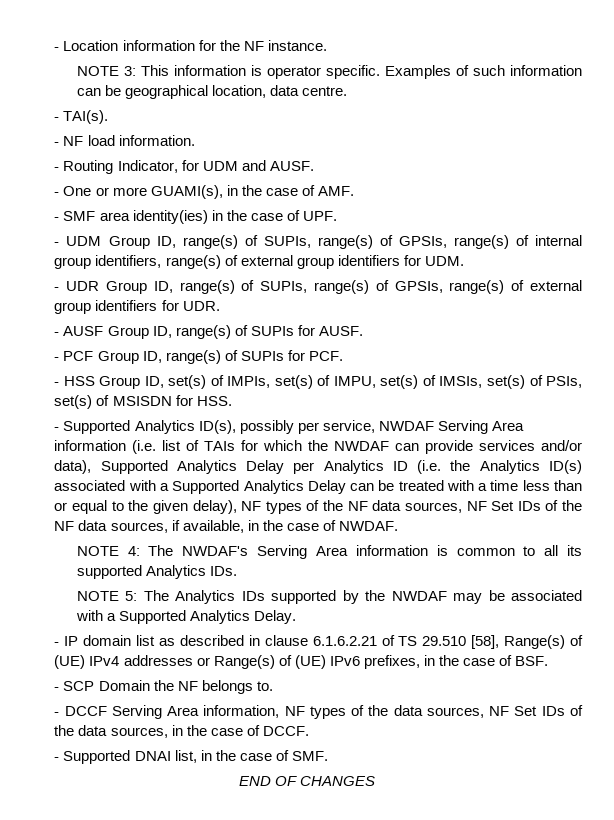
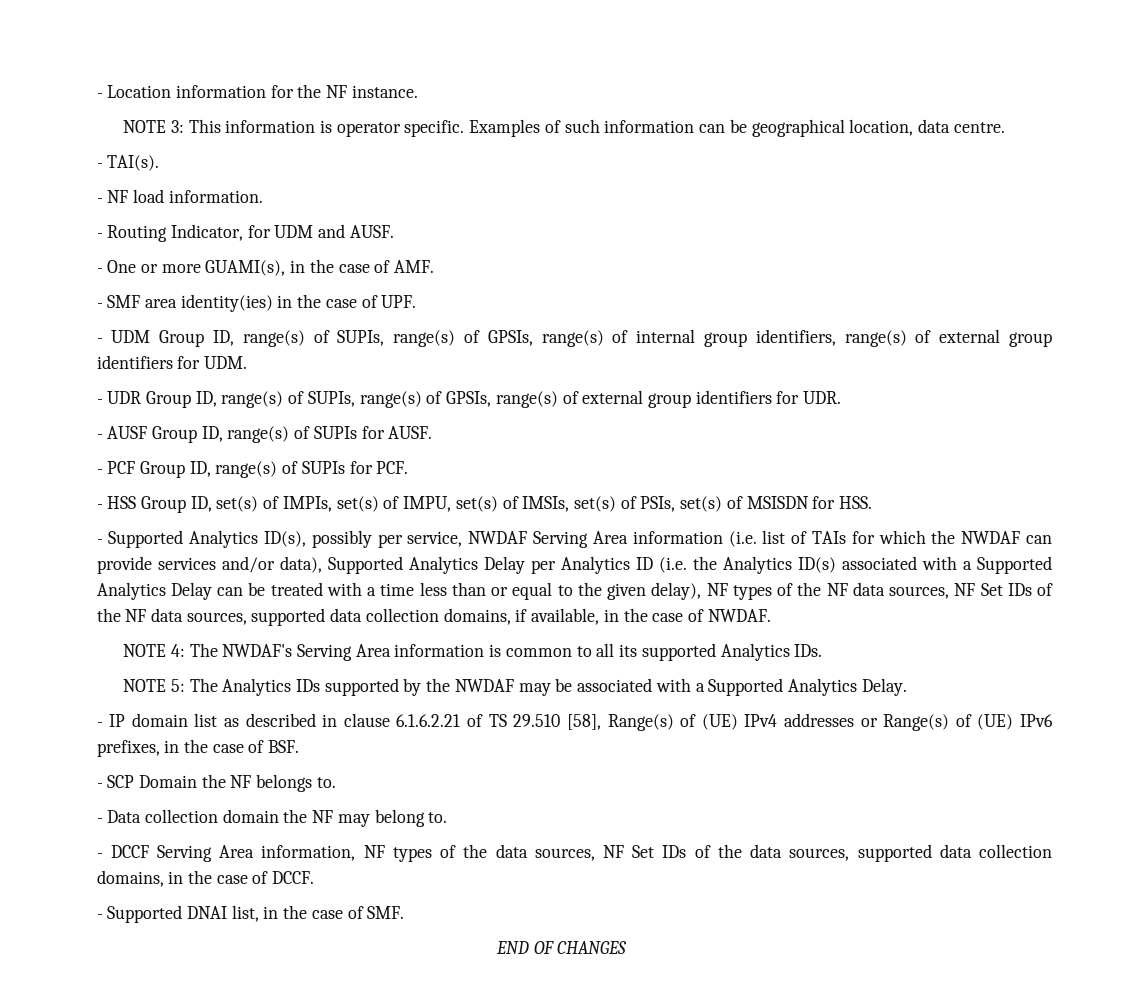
- - Supported Analytics ID(s), possibly per service, NWDAF Serving Area information (i.e. list of TAIs for which the NWDAF can provide services and/or data), Supported Analytics Delay per Analytics ID (i.e. the Analytics ID(s) associated with a Supported Analytics Delay can be treated with a time less than or equal to the given delay), NF types of the NF data sources, NF Set IDs of the NF data sources, if available, in the case of NWDAF.
+ - Supported Analytics ID(s), possibly per service, NWDAF Serving Area information (i.e. list of TAIs for which the NWDAF can provide services and/or data), Supported Analytics Delay per Analytics ID (i.e. the Analytics ID(s) associated with a Supported Analytics Delay can be treated with a time less than or equal to the given delay), NF types of the NF data sources, NF Set IDs of the NF data sources, supported data collection domains, if available, in the case of NWDAF.
+ - Data collection domain the NF may belong to.
- - DCCF Serving Area information, NF types of the data sources, NF Set IDs of the data sources, in the case of DCCF.
+ - DCCF Serving Area information, NF types of the data sources, NF Set IDs of the data sources, supported data collection domains, in the case of DCCF.

